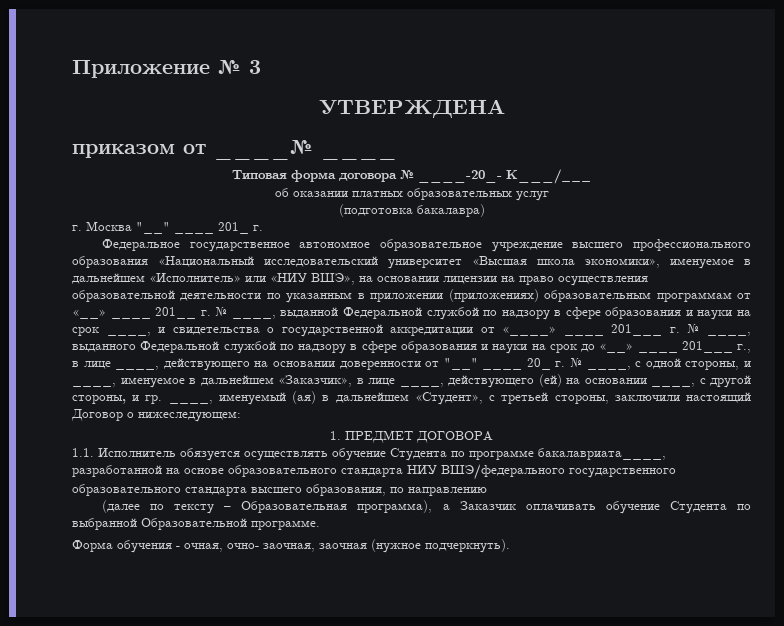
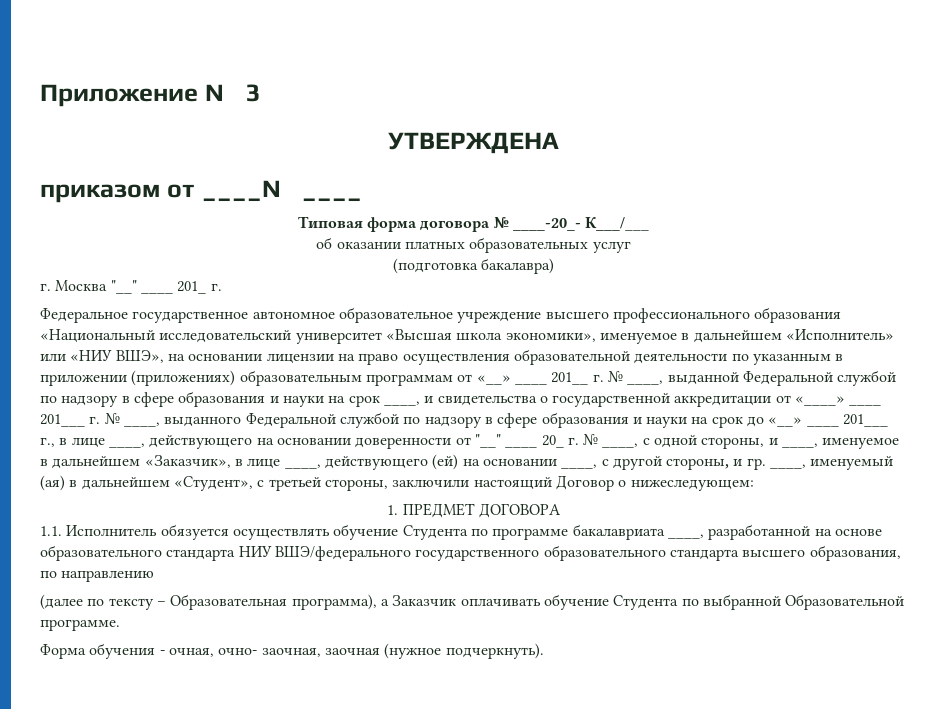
- 1.1. Исполнитель обязуется осуществлять обучение Студента по программе бакалавриата____, разработанной на основе образовательного стандарта НИУ ВШЭ/федерального государственного образовательного стандарта высшего образования, по направлению
+ 1.1. Исполнитель обязуется осуществлять обучение Студента по программе бакалавриата ____, разработанной на основе образовательного стандарта НИУ ВШЭ/федерального государственного образовательного стандарта высшего образования, по направлению

